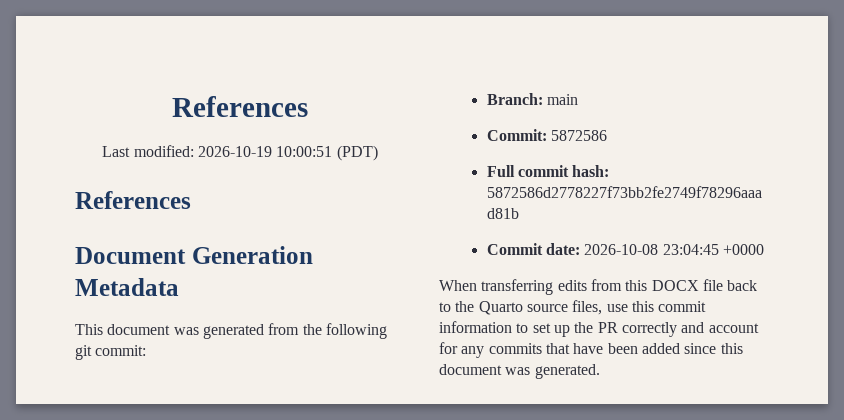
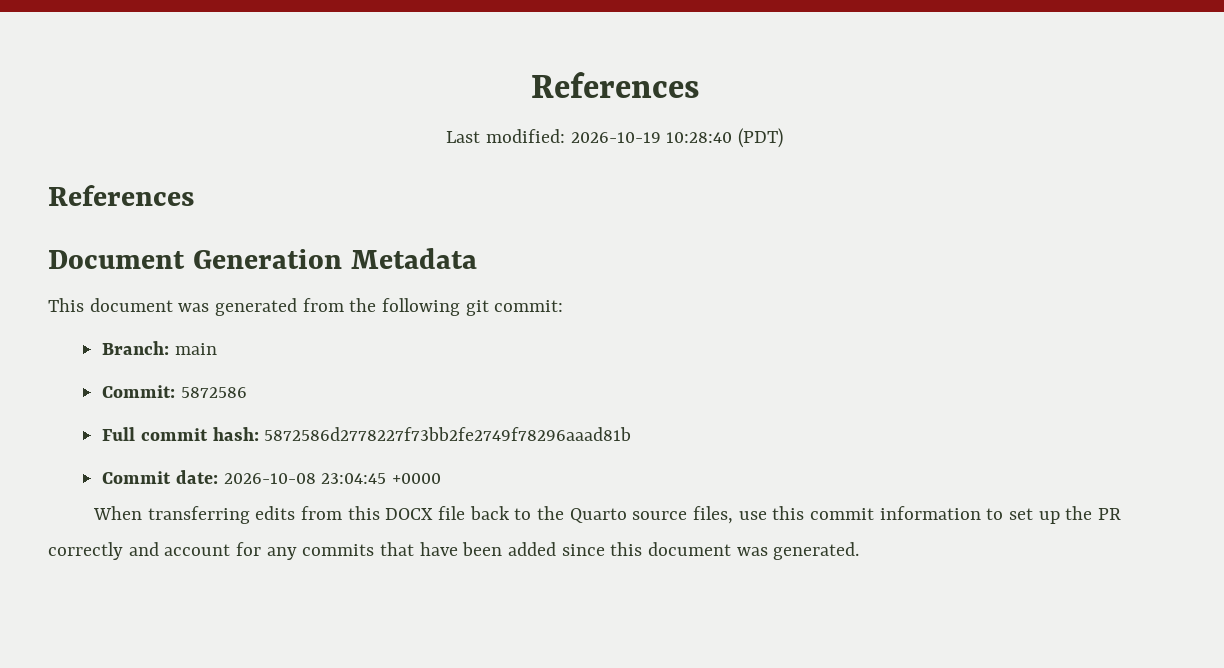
- Last modified: 2026-10-19 10:00:51 (PDT)
+ Last modified: 2026-10-19 10:28:40 (PDT)

